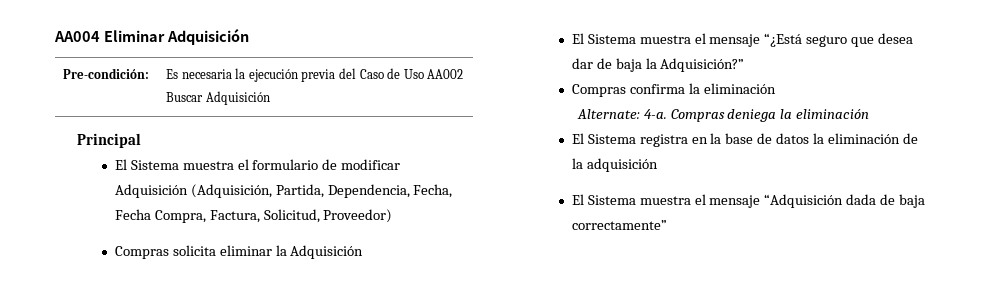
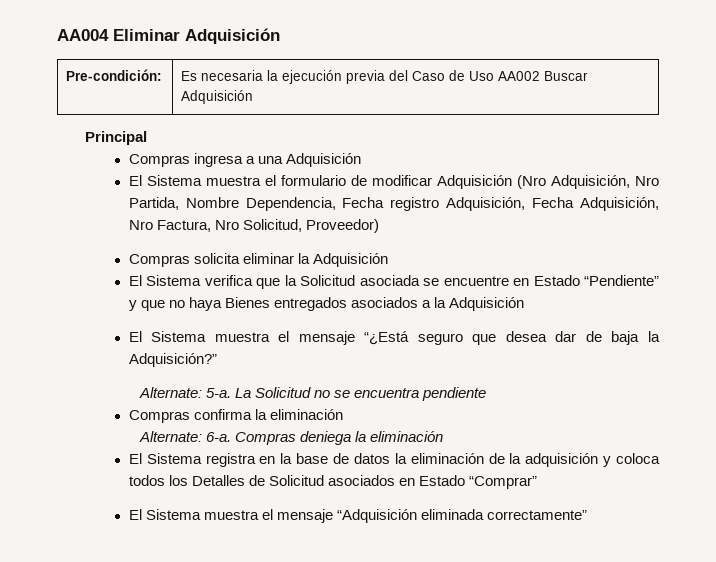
+ Compras ingresa a una Adquisición
- El Sistema muestra el formulario de modificar Adquisición (Adquisición, Partida, Dependencia, Fecha, Fecha Compra, Factura, Solicitud, Proveedor)
+ El Sistema muestra el formulario de modificar Adquisición (Nro Adquisición, Nro Partida, Nombre Dependencia, Fecha registro Adquisición, Fecha Adquisición, Nro Factura, Nro Solicitud, Proveedor)
+ El Sistema verifica que la Solicitud asociada se encuentre en Estado “Pendiente” y que no haya Bienes entregados asociados a la Adquisición
+ Alternate: 5-a. La Solicitud no se encuentra pendiente
- Alternate: 4-a.
+ Alternate: 6-a.
- El Sistema registra en la base de datos la eliminación de la adquisición
+ El Sistema registra en la base de datos la eliminación de la adquisición y coloca todos los Detalles de Solicitud asociados en Estado “Comprar”
- El Sistema muestra el mensaje “Adquisición dada de baja correctamente”
+ El Sistema muestra el mensaje “Adquisición eliminada correctamente”

